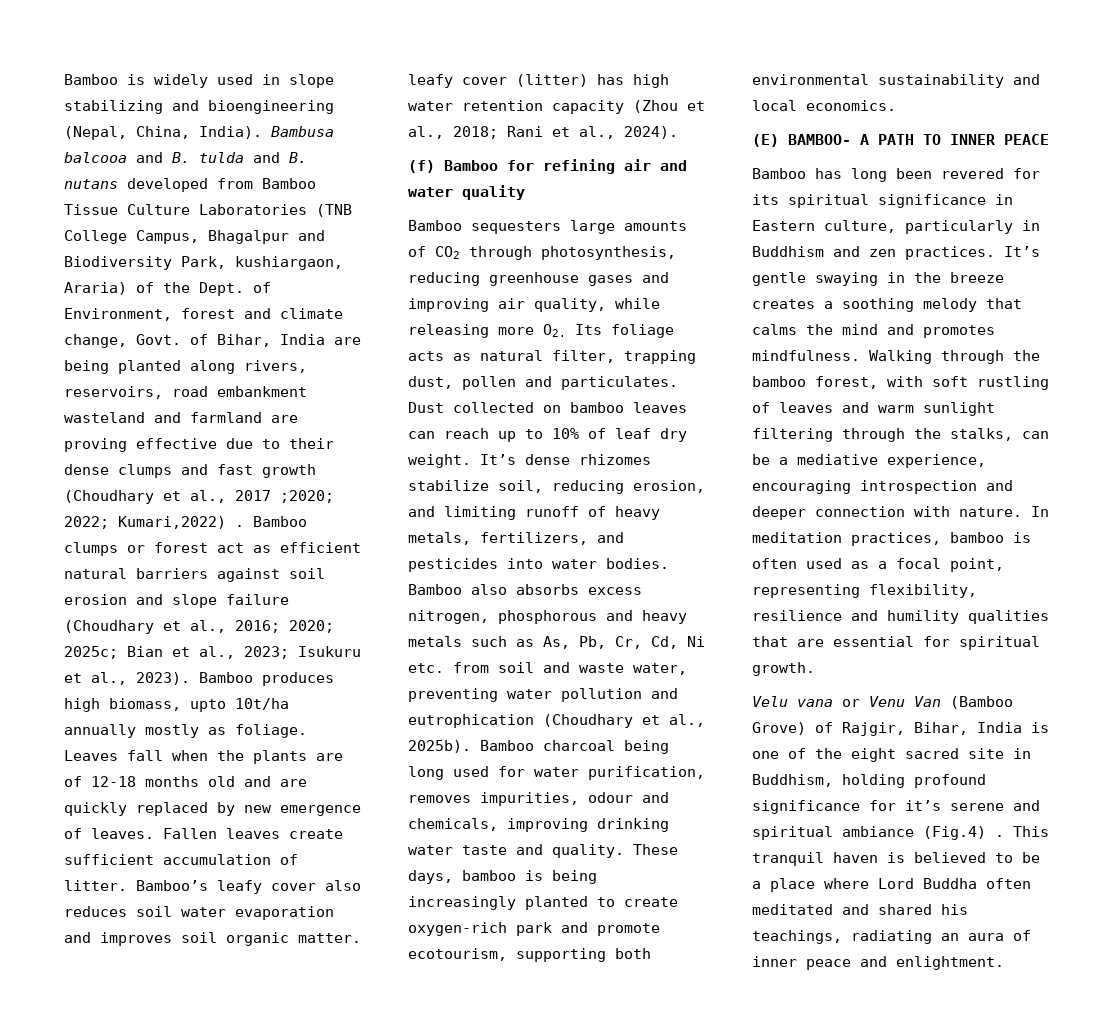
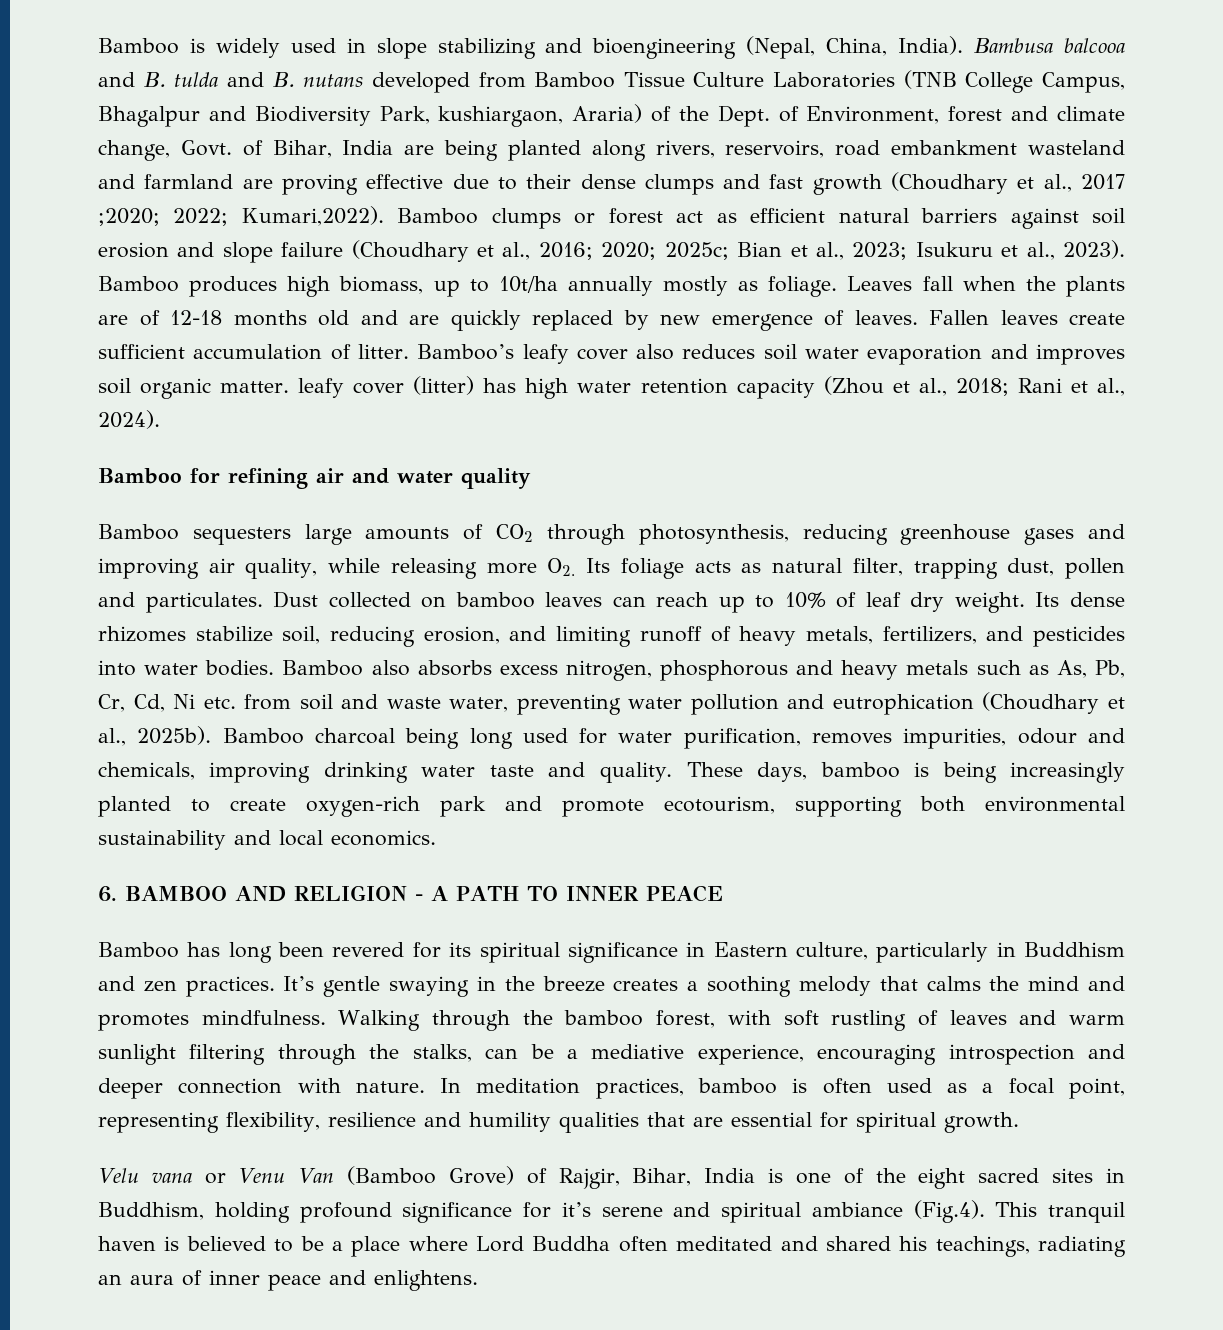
- Kumari,2022) .
+ Kumari,2022).
- Bamboo produces high biomass, upto 10t/ha annually mostly as foliage.
+ Bamboo produces high biomass, up to 10t/ha annually mostly as foliage.
- (f) Bamboo for refining air and water quality
+ Bamboo for refining air and water quality
- It’s dense rhizomes stabilize soil, reducing erosion, and limiting runoff of heavy metals, fertilizers, and pesticides into water bodies.
+ Its dense rhizomes stabilize soil, reducing erosion, and limiting runoff of heavy metals, fertilizers, and pesticides into water bodies.
- (E) BAMBOO- A PATH TO INNER PEACE
+ 6. BAMBOO AND RELIGION - A PATH TO INNER PEACE
- Velu vana or Venu Van (Bamboo Grove) of Rajgir, Bihar, India is one of the eight sacred site in Buddhism, holding profound significance for it’s serene and spiritual ambiance (Fig.4) . This tranquil haven is believed to be a place where Lord Buddha often meditated and shared his teachings, radiating an aura of inner peace and enlightment.
+ Velu vana or Venu Van (Bamboo Grove) of Rajgir, Bihar, India is one of the eight sacred sites in Buddhism, holding profound significance for it’s serene and spiritual ambiance (Fig.4). This tranquil haven is believed to be a place where Lord Buddha often meditated and shared his teachings, radiating an aura of inner peace and enlightens.

